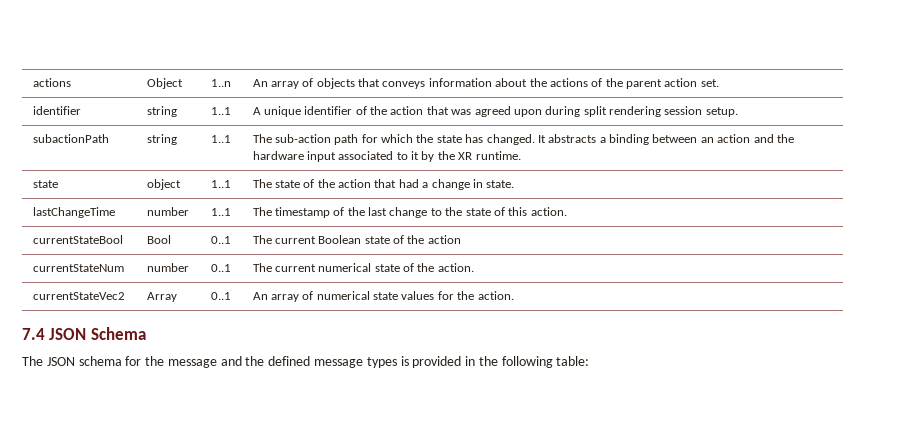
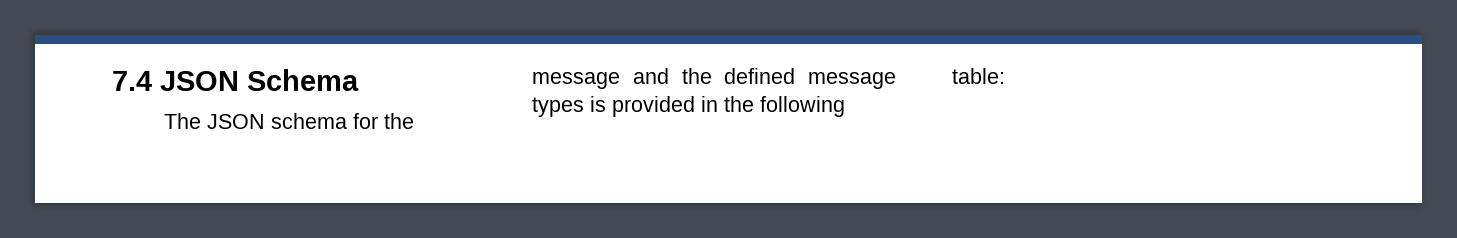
- actions | Object | 1..n | An array of objects that conveys information about the actions of the parent action set.
- identifier | string | 1..1 | A unique identifier of the action that was agreed upon during split rendering session setup.
- subactionPath | string | 1..1 | The sub-action path for which the state has changed. It abstracts a binding between an action and the hardware input associated to it by the XR runtime.
- state | object | 1..1 | The state of the action that had a change in state.
- lastChangeTime | number | 1..1 | The timestamp of the last change to the state of this action.
- currentStateBool | Bool | 0..1 | The current Boolean state of the action
- currentStateNum | number | 0..1 | The current numerical state of the action.
- currentStateVec2 | Array | 0..1 | An array of numerical state values for the action.

